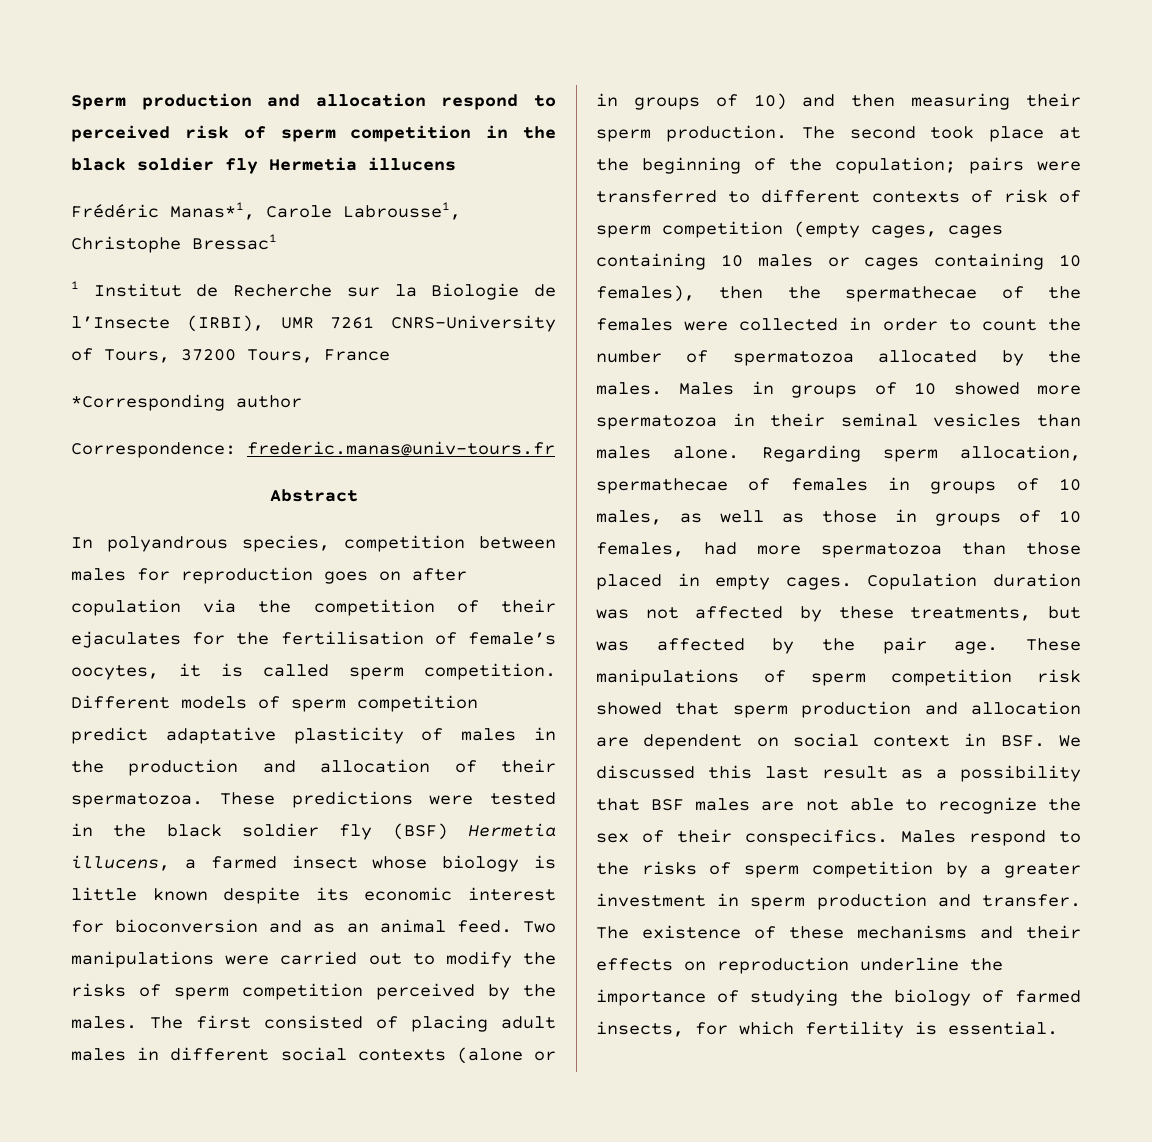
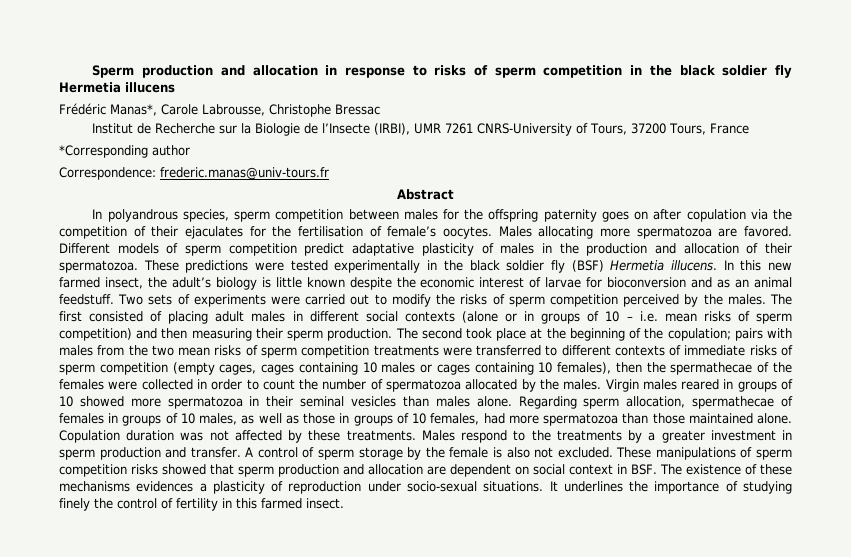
- Sperm production and allocation respond to perceived risk of sperm competition in the black soldier fly Hermetia illucens
+ Sperm production and allocation in response to risks of sperm competition in the black soldier fly Hermetia illucens
- Frédéric Manas*1, Carole Labrousse1, Christophe Bressac1
- 1 Institut de Recherche sur la Biologie de l’Insecte (IRBI), UMR 7261 CNRS-University of Tours, 37200 Tours, France
+ Frédéric Manas*, Carole Labrousse, Christophe Bressac
+ Institut de Recherche sur la Biologie de l’Insecte (IRBI), UMR 7261 CNRS-University of Tours, 37200 Tours, France
- In polyandrous species, competition between males for reproduction goes on after copulation via the competition of their ejaculates for the fertilisation of female’s oocytes, it is called sperm competition.
+ In polyandrous species, sperm competition between males for the offspring paternity goes on after copulation via the competition of their ejaculates for the fertilisation of female’s oocytes. Males allocating more spermatozoa are favored.
- These predictions were tested in the black soldier fly (BSF) Hermetia illucens, a farmed insect whose biology is little known despite its economic interest for bioconversion and as an animal feed. Two manipulations were carried out to modify the risks of sperm competition perceived by the males.
+ These predictions were tested experimentally in the black soldier fly (BSF) Hermetia illucens. In this new farmed insect, the adult’s biology is little known despite the economic interest of larvae for bioconversion and as an animal feedstuff. Two sets of experiments were carried out to modify the risks of sperm competition perceived by the males.
- The first consisted of placing adult males in different social contexts (alone or in groups of 10) and then measuring their sperm production.
+ The first consisted of placing adult males in different social contexts (alone or in groups of 10 – i.e. mean risks of sperm competition) and then measuring their sperm production.
- The second took place at the beginning of the copulation; pairs were transferred to different contexts of risk of sperm competition (empty cages, cages containing 10 males or cages containing 10 females), then the spermathecae of the females were collected in order to count the number of spermatozoa allocated by the males.
+ The second took place at the beginning of the copulation; pairs with males from the two mean risks of sperm competition treatments were transferred to different contexts of immediate risks of sperm competition (empty cages, cages containing 10 males or cages containing 10 females), then the spermathecae of the females were collected in order to count the number of spermatozoa allocated by the males.
- Males in groups of 10 showed more spermatozoa in their seminal vesicles than males alone.
+ Virgin males reared in groups of 10 showed more spermatozoa in their seminal vesicles than males alone.
- Regarding sperm allocation, spermathecae of females in groups of 10 males, as well as those in groups of 10 females, had more spermatozoa than those placed in empty cages.
+ Regarding sperm allocation, spermathecae of females in groups of 10 males, as well as those in groups of 10 females, had more spermatozoa than those maintained alone.
- Copulation duration was not affected by these treatments, but was affected by the pair age.
+ Copulation duration was not affected by these treatments. Males respond to the treatments by a greater investment in sperm production and transfer. A control of sperm storage by the female is also not excluded.
- These manipulations of sperm competition risk showed that sperm production and allocation are dependent on social context in BSF. We discussed this last result as a possibility that BSF males are not able to recognize the sex of their conspecifics. Males respond to the risks of sperm competition by a greater investment in sperm production and transfer. The existence of these mechanisms and their effects on reproduction underline the importance of studying the biology of farmed insects, for which fertility is essential.
+ These manipulations of sperm competition risks showed that sperm production and allocation are dependent on social context in BSF. The existence of these mechanisms evidences a plasticity of reproduction under socio-sexual situations. It underlines the importance of studying finely the control of fertility in this farmed insect.

